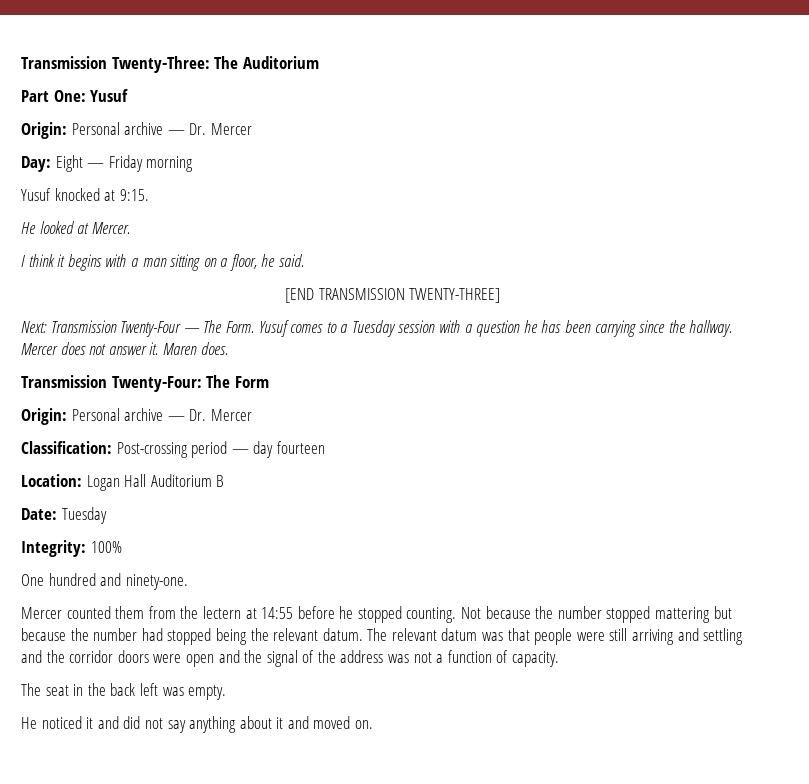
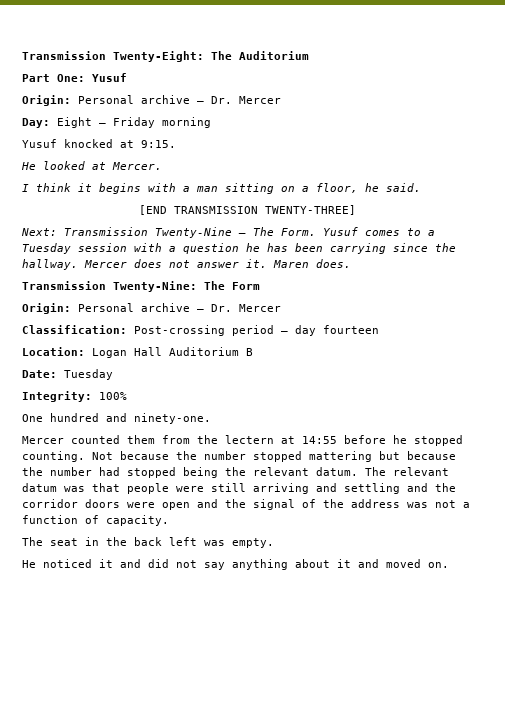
- Transmission Twenty-Three: The Auditorium
+ Transmission Twenty-Eight: The Auditorium
- Next: Transmission Twenty-Four — The Form.
+ Next: Transmission Twenty-Nine — The Form.
- Transmission Twenty-Four: The Form
+ Transmission Twenty-Nine: The Form

